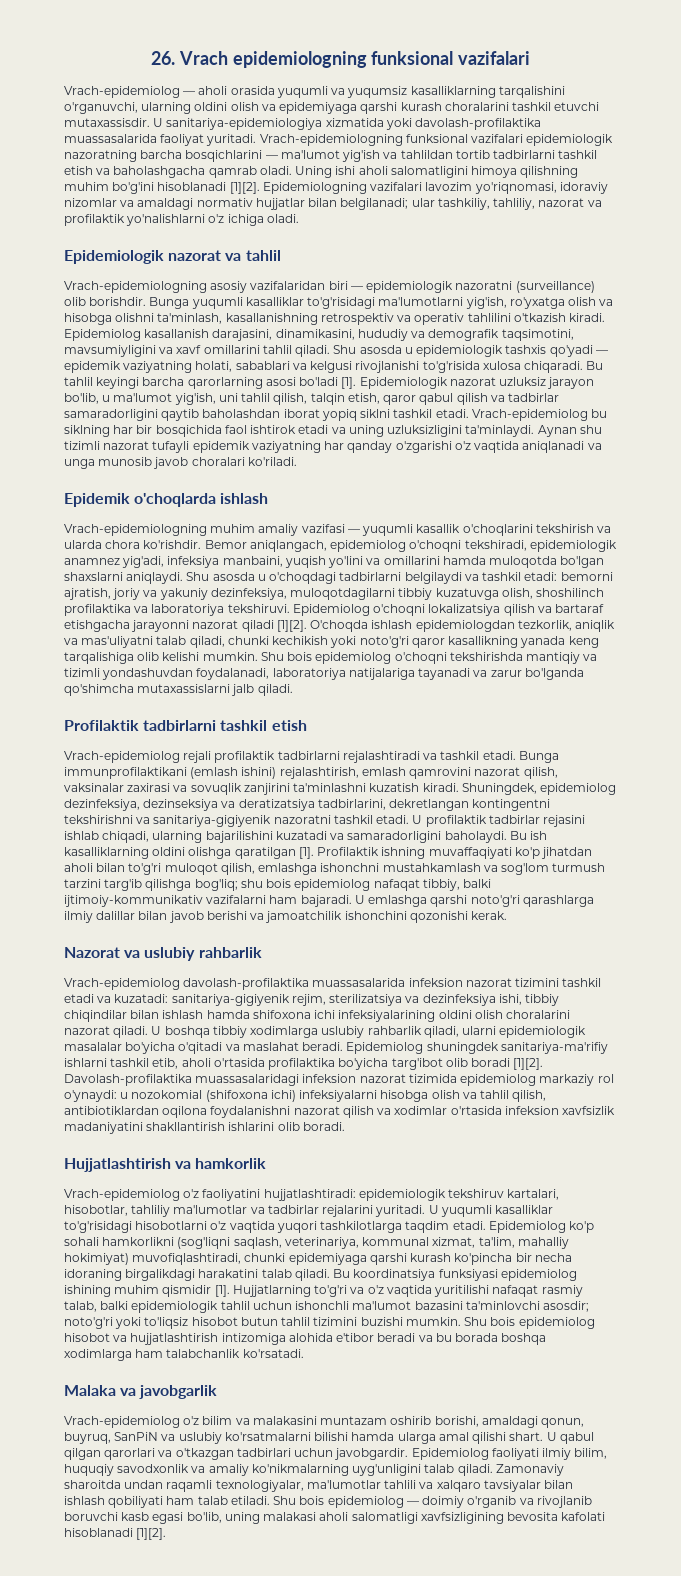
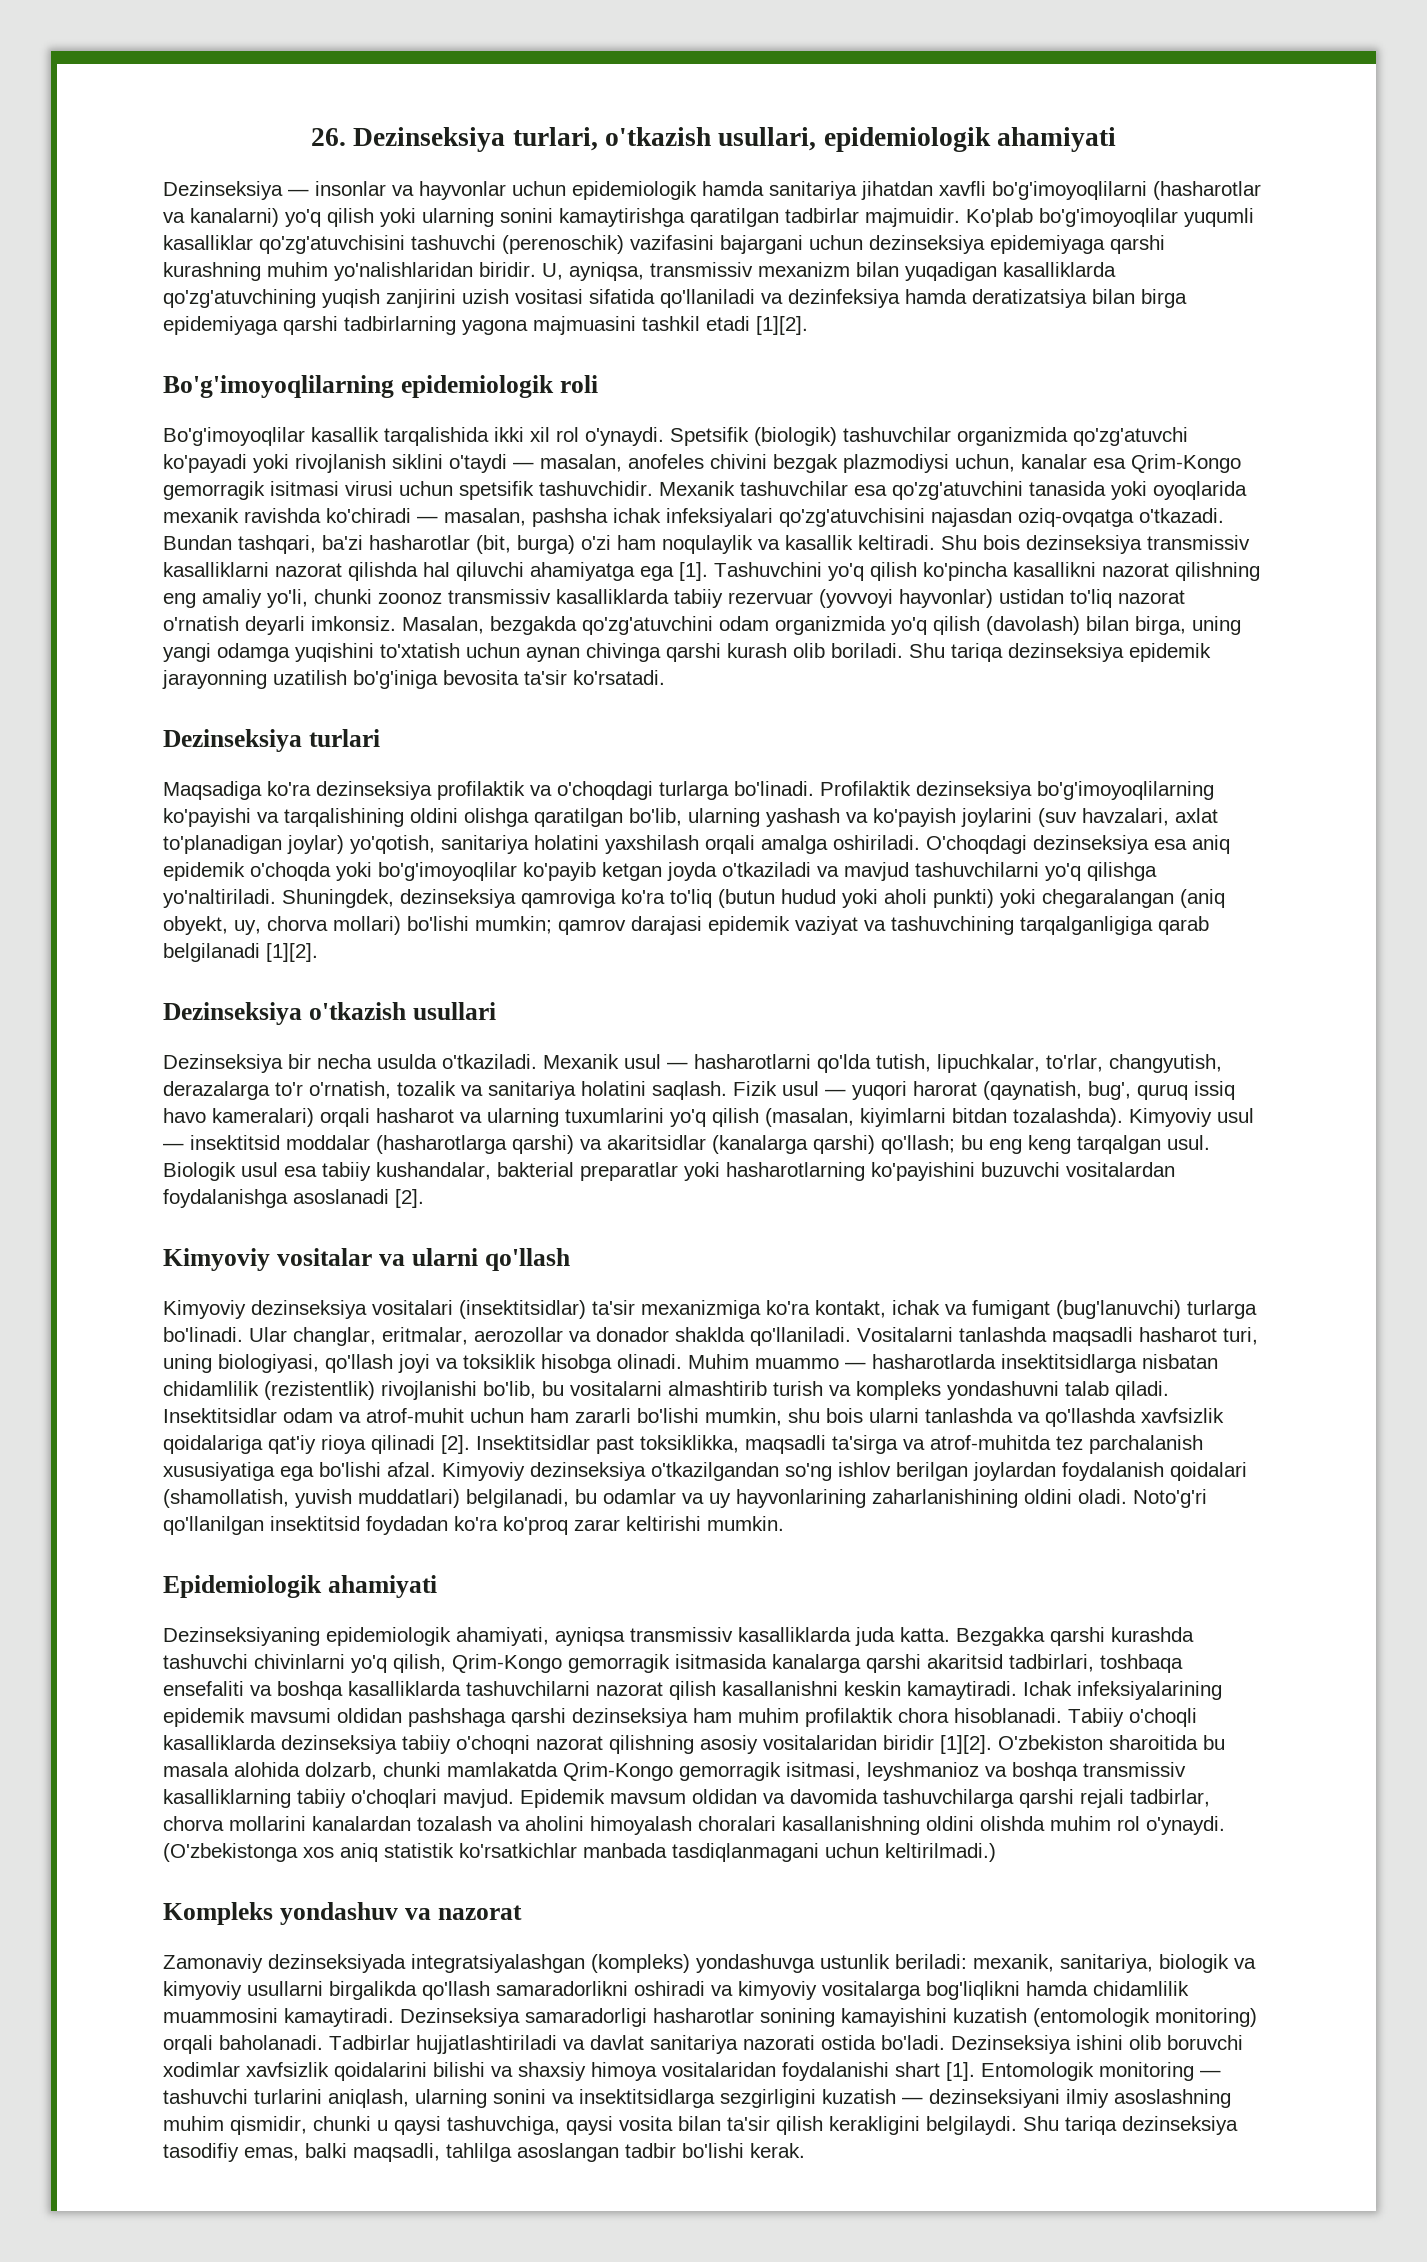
- 26. Vrach epidemiologning funksional vazifalari
- Vrach-epidemiolog — aholi orasida yuqumli va yuqumsiz kasalliklarning tarqalishini o'rganuvchi, ularning oldini olish va epidemiyaga qarshi kurash choralarini tashkil etuvchi mutaxassisdir. U sanitariya-epidemiologiya xizmatida yoki davolash-profilaktika muassasalarida faoliyat yuritadi. Vrach-epidemiologning funksional vazifalari epidemiologik nazoratning barcha bosqichlarini — ma'lumot yig'ish va tahlildan tortib tadbirlarni tashkil etish va baholashgacha qamrab oladi. Uning ishi aholi salomatligini himoya qilishning muhim bo'g'ini hisoblanadi [1][2]. Epidemiologning vazifalari lavozim yo'riqnomasi, idoraviy nizomlar va amaldagi normativ hujjatlar bilan belgilanadi; ular tashkiliy, tahliliy, nazorat va profilaktik yo'nalishlarni o'z ichiga oladi.
- Epidemiologik nazorat va tahlil
- Vrach-epidemiologning asosiy vazifalaridan biri — epidemiologik nazoratni (surveillance) olib borishdir. Bunga yuqumli kasalliklar to'g'risidagi ma'lumotlarni yig'ish, ro'yxatga olish va hisobga olishni ta'minlash, kasallanishning retrospektiv va operativ tahlilini o'tkazish kiradi. Epidemiolog kasallanish darajasini, dinamikasini, hududiy va demografik taqsimotini, mavsumiyligini va xavf omillarini tahlil qiladi. Shu asosda u epidemiologik tashxis qo'yadi — epidemik vaziyatning holati, sabablari va kelgusi rivojlanishi to'g'risida xulosa chiqaradi. Bu tahlil keyingi barcha qarorlarning asosi bo'ladi [1]. Epidemiologik nazorat uzluksiz jarayon bo'lib, u ma'lumot yig'ish, uni tahlil qilish, talqin etish, qaror qabul qilish va tadbirlar samaradorligini qaytib baholashdan iborat yopiq siklni tashkil etadi. Vrach-epidemiolog bu siklning har bir bosqichida faol ishtirok etadi va uning uzluksizligini ta'minlaydi. Aynan shu tizimli nazorat tufayli epidemik vaziyatning har qanday o'zgarishi o'z vaqtida aniqlanadi va unga munosib javob choralari ko'riladi.
- Epidemik o'choqlarda ishlash
- Vrach-epidemiologning muhim amaliy vazifasi — yuqumli kasallik o'choqlarini tekshirish va ularda chora ko'rishdir. Bemor aniqlangach, epidemiolog o'choqni tekshiradi, epidemiologik anamnez yig'adi, infeksiya manbaini, yuqish yo'lini va omillarini hamda muloqotda bo'lgan shaxslarni aniqlaydi. Shu asosda u o'choqdagi tadbirlarni belgilaydi va tashkil etadi: bemorni ajratish, joriy va yakuniy dezinfeksiya, muloqotdagilarni tibbiy kuzatuvga olish, shoshilinch profilaktika va laboratoriya tekshiruvi. Epidemiolog o'choqni lokalizatsiya qilish va bartaraf etishgacha jarayonni nazorat qiladi [1][2]. O'choqda ishlash epidemiologdan tezkorlik, aniqlik va mas'uliyatni talab qiladi, chunki kechikish yoki noto'g'ri qaror kasallikning yanada keng tarqalishiga olib kelishi mumkin. Shu bois epidemiolog o'choqni tekshirishda mantiqiy va tizimli yondashuvdan foydalanadi, laboratoriya natijalariga tayanadi va zarur bo'lganda qo'shimcha mutaxassislarni jalb qiladi.
- Profilaktik tadbirlarni tashkil etish
- Vrach-epidemiolog rejali profilaktik tadbirlarni rejalashtiradi va tashkil etadi. Bunga immunprofilaktikani (emlash ishini) rejalashtirish, emlash qamrovini nazorat qilish, vaksinalar zaxirasi va sovuqlik zanjirini ta'minlashni kuzatish kiradi. Shuningdek, epidemiolog dezinfeksiya, dezinseksiya va deratizatsiya tadbirlarini, dekretlangan kontingentni tekshirishni va sanitariya-gigiyenik nazoratni tashkil etadi. U profilaktik tadbirlar rejasini ishlab chiqadi, ularning bajarilishini kuzatadi va samaradorligini baholaydi. Bu ish kasalliklarning oldini olishga qaratilgan [1]. Profilaktik ishning muvaffaqiyati ko'p jihatdan aholi bilan to'g'ri muloqot qilish, emlashga ishonchni mustahkamlash va sog'lom turmush tarzini targ'ib qilishga bog'liq; shu bois epidemiolog nafaqat tibbiy, balki ijtimoiy-kommunikativ vazifalarni ham bajaradi. U emlashga qarshi noto'g'ri qarashlarga ilmiy dalillar bilan javob berishi va jamoatchilik ishonchini qozonishi kerak.
- Nazorat va uslubiy rahbarlik
- Vrach-epidemiolog davolash-profilaktika muassasalarida infeksion nazorat tizimini tashkil etadi va kuzatadi: sanitariya-gigiyenik rejim, sterilizatsiya va dezinfeksiya ishi, tibbiy chiqindilar bilan ishlash hamda shifoxona ichi infeksiyalarining oldini olish choralarini nazorat qiladi. U boshqa tibbiy xodimlarga uslubiy rahbarlik qiladi, ularni epidemiologik masalalar bo'yicha o'qitadi va maslahat beradi. Epidemiolog shuningdek sanitariya-ma'rifiy ishlarni tashkil etib, aholi o'rtasida profilaktika bo'yicha targ'ibot olib boradi [1][2]. Davolash-profilaktika muassasalaridagi infeksion nazorat tizimida epidemiolog markaziy rol o'ynaydi: u nozokomial (shifoxona ichi) infeksiyalarni hisobga olish va tahlil qilish, antibiotiklardan oqilona foydalanishni nazorat qilish va xodimlar o'rtasida infeksion xavfsizlik madaniyatini shakllantirish ishlarini olib boradi.
- Hujjatlashtirish va hamkorlik
- Vrach-epidemiolog o'z faoliyatini hujjatlashtiradi: epidemiologik tekshiruv kartalari, hisobotlar, tahliliy ma'lumotlar va tadbirlar rejalarini yuritadi. U yuqumli kasalliklar to'g'risidagi hisobotlarni o'z vaqtida yuqori tashkilotlarga taqdim etadi. Epidemiolog ko'p sohali hamkorlikni (sog'liqni saqlash, veterinariya, kommunal xizmat, ta'lim, mahalliy hokimiyat) muvofiqlashtiradi, chunki epidemiyaga qarshi kurash ko'pincha bir necha idoraning birgalikdagi harakatini talab qiladi. Bu koordinatsiya funksiyasi epidemiolog ishining muhim qismidir [1]. Hujjatlarning to'g'ri va o'z vaqtida yuritilishi nafaqat rasmiy talab, balki epidemiologik tahlil uchun ishonchli ma'lumot bazasini ta'minlovchi asosdir; noto'g'ri yoki to'liqsiz hisobot butun tahlil tizimini buzishi mumkin. Shu bois epidemiolog hisobot va hujjatlashtirish intizomiga alohida e'tibor beradi va bu borada boshqa xodimlarga ham talabchanlik ko'rsatadi.
- Malaka va javobgarlik
- Vrach-epidemiolog o'z bilim va malakasini muntazam oshirib borishi, amaldagi qonun, buyruq, SanPiN va uslubiy ko'rsatmalarni bilishi hamda ularga amal qilishi shart. U qabul qilgan qarorlari va o'tkazgan tadbirlari uchun javobgardir. Epidemiolog faoliyati ilmiy bilim, huquqiy savodxonlik va amaliy ko'nikmalarning uyg'unligini talab qiladi. Zamonaviy sharoitda undan raqamli texnologiyalar, ma'lumotlar tahlili va xalqaro tavsiyalar bilan ishlash qobiliyati ham talab etiladi. Shu bois epidemiolog — doimiy o'rganib va rivojlanib boruvchi kasb egasi bo'lib, uning malakasi aholi salomatligi xavfsizligining bevosita kafolati hisoblanadi [1][2].
+ 26. Dezinseksiya turlari, o'tkazish usullari, epidemiologik ahamiyati
+ Dezinseksiya — insonlar va hayvonlar uchun epidemiologik hamda sanitariya jihatdan xavfli bo'g'imoyoqlilarni (hasharotlar va kanalarni) yo'q qilish yoki ularning sonini kamaytirishga qaratilgan tadbirlar majmuidir. Ko'plab bo'g'imoyoqlilar yuqumli kasalliklar qo'zg'atuvchisini tashuvchi (perenoschik) vazifasini bajargani uchun dezinseksiya epidemiyaga qarshi kurashning muhim yo'nalishlaridan biridir. U, ayniqsa, transmissiv mexanizm bilan yuqadigan kasalliklarda qo'zg'atuvchining yuqish zanjirini uzish vositasi sifatida qo'llaniladi va dezinfeksiya hamda deratizatsiya bilan birga epidemiyaga qarshi tadbirlarning yagona majmuasini tashkil etadi [1][2].
+ Bo'g'imoyoqlilarning epidemiologik roli
+ Bo'g'imoyoqlilar kasallik tarqalishida ikki xil rol o'ynaydi. Spetsifik (biologik) tashuvchilar organizmida qo'zg'atuvchi ko'payadi yoki rivojlanish siklini o'taydi — masalan, anofeles chivini bezgak plazmodiysi uchun, kanalar esa Qrim-Kongo gemorragik isitmasi virusi uchun spetsifik tashuvchidir. Mexanik tashuvchilar esa qo'zg'atuvchini tanasida yoki oyoqlarida mexanik ravishda ko'chiradi — masalan, pashsha ichak infeksiyalari qo'zg'atuvchisini najasdan oziq-ovqatga o'tkazadi. Bundan tashqari, ba'zi hasharotlar (bit, burga) o'zi ham noqulaylik va kasallik keltiradi. Shu bois dezinseksiya transmissiv kasalliklarni nazorat qilishda hal qiluvchi ahamiyatga ega [1]. Tashuvchini yo'q qilish ko'pincha kasallikni nazorat qilishning eng amaliy yo'li, chunki zoonoz transmissiv kasalliklarda tabiiy rezervuar (yovvoyi hayvonlar) ustidan to'liq nazorat o'rnatish deyarli imkonsiz. Masalan, bezgakda qo'zg'atuvchini odam organizmida yo'q qilish (davolash) bilan birga, uning yangi odamga yuqishini to'xtatish uchun aynan chivinga qarshi kurash olib boriladi. Shu tariqa dezinseksiya epidemik jarayonning uzatilish bo'g'iniga bevosita ta'sir ko'rsatadi.
+ Dezinseksiya turlari
+ Maqsadiga ko'ra dezinseksiya profilaktik va o'choqdagi turlarga bo'linadi. Profilaktik dezinseksiya bo'g'imoyoqlilarning ko'payishi va tarqalishining oldini olishga qaratilgan bo'lib, ularning yashash va ko'payish joylarini (suv havzalari, axlat to'planadigan joylar) yo'qotish, sanitariya holatini yaxshilash orqali amalga oshiriladi. O'choqdagi dezinseksiya esa aniq epidemik o'choqda yoki bo'g'imoyoqlilar ko'payib ketgan joyda o'tkaziladi va mavjud tashuvchilarni yo'q qilishga yo'naltiriladi. Shuningdek, dezinseksiya qamroviga ko'ra to'liq (butun hudud yoki aholi punkti) yoki chegaralangan (aniq obyekt, uy, chorva mollari) bo'lishi mumkin; qamrov darajasi epidemik vaziyat va tashuvchining tarqalganligiga qarab belgilanadi [1][2].
+ Dezinseksiya o'tkazish usullari
+ Dezinseksiya bir necha usulda o'tkaziladi. Mexanik usul — hasharotlarni qo'lda tutish, lipuchkalar, to'rlar, changyutish, derazalarga to'r o'rnatish, tozalik va sanitariya holatini saqlash. Fizik usul — yuqori harorat (qaynatish, bug', quruq issiq havo kameralari) orqali hasharot va ularning tuxumlarini yo'q qilish (masalan, kiyimlarni bitdan tozalashda). Kimyoviy usul — insektitsid moddalar (hasharotlarga qarshi) va akaritsidlar (kanalarga qarshi) qo'llash; bu eng keng tarqalgan usul. Biologik usul esa tabiiy kushandalar, bakterial preparatlar yoki hasharotlarning ko'payishini buzuvchi vositalardan foydalanishga asoslanadi [2].
+ Kimyoviy vositalar va ularni qo'llash
+ Kimyoviy dezinseksiya vositalari (insektitsidlar) ta'sir mexanizmiga ko'ra kontakt, ichak va fumigant (bug'lanuvchi) turlarga bo'linadi. Ular changlar, eritmalar, aerozollar va donador shaklda qo'llaniladi. Vositalarni tanlashda maqsadli hasharot turi, uning biologiyasi, qo'llash joyi va toksiklik hisobga olinadi. Muhim muammo — hasharotlarda insektitsidlarga nisbatan chidamlilik (rezistentlik) rivojlanishi bo'lib, bu vositalarni almashtirib turish va kompleks yondashuvni talab qiladi. Insektitsidlar odam va atrof-muhit uchun ham zararli bo'lishi mumkin, shu bois ularni tanlashda va qo'llashda xavfsizlik qoidalariga qat'iy rioya qilinadi [2]. Insektitsidlar past toksiklikka, maqsadli ta'sirga va atrof-muhitda tez parchalanish xususiyatiga ega bo'lishi afzal. Kimyoviy dezinseksiya o'tkazilgandan so'ng ishlov berilgan joylardan foydalanish qoidalari (shamollatish, yuvish muddatlari) belgilanadi, bu odamlar va uy hayvonlarining zaharlanishining oldini oladi. Noto'g'ri qo'llanilgan insektitsid foydadan ko'ra ko'proq zarar keltirishi mumkin.
+ Epidemiologik ahamiyati
+ Dezinseksiyaning epidemiologik ahamiyati, ayniqsa transmissiv kasalliklarda juda katta. Bezgakka qarshi kurashda tashuvchi chivinlarni yo'q qilish, Qrim-Kongo gemorragik isitmasida kanalarga qarshi akaritsid tadbirlari, toshbaqa ensefaliti va boshqa kasalliklarda tashuvchilarni nazorat qilish kasallanishni keskin kamaytiradi. Ichak infeksiyalarining epidemik mavsumi oldidan pashshaga qarshi dezinseksiya ham muhim profilaktik chora hisoblanadi. Tabiiy o'choqli kasalliklarda dezinseksiya tabiiy o'choqni nazorat qilishning asosiy vositalaridan biridir [1][2]. O'zbekiston sharoitida bu masala alohida dolzarb, chunki mamlakatda Qrim-Kongo gemorragik isitmasi, leyshmanioz va boshqa transmissiv kasalliklarning tabiiy o'choqlari mavjud. Epidemik mavsum oldidan va davomida tashuvchilarga qarshi rejali tadbirlar, chorva mollarini kanalardan tozalash va aholini himoyalash choralari kasallanishning oldini olishda muhim rol o'ynaydi. (O'zbekistonga xos aniq statistik ko'rsatkichlar manbada tasdiqlanmagani uchun keltirilmadi.)
+ Kompleks yondashuv va nazorat
+ Zamonaviy dezinseksiyada integratsiyalashgan (kompleks) yondashuvga ustunlik beriladi: mexanik, sanitariya, biologik va kimyoviy usullarni birgalikda qo'llash samaradorlikni oshiradi va kimyoviy vositalarga bog'liqlikni hamda chidamlilik muammosini kamaytiradi. Dezinseksiya samaradorligi hasharotlar sonining kamayishini kuzatish (entomologik monitoring) orqali baholanadi. Tadbirlar hujjatlashtiriladi va davlat sanitariya nazorati ostida bo'ladi. Dezinseksiya ishini olib boruvchi xodimlar xavfsizlik qoidalarini bilishi va shaxsiy himoya vositalaridan foydalanishi shart [1]. Entomologik monitoring — tashuvchi turlarini aniqlash, ularning sonini va insektitsidlarga sezgirligini kuzatish — dezinseksiyani ilmiy asoslashning muhim qismidir, chunki u qaysi tashuvchiga, qaysi vosita bilan ta'sir qilish kerakligini belgilaydi. Shu tariqa dezinseksiya tasodifiy emas, balki maqsadli, tahlilga asoslangan tadbir bo'lishi kerak.

